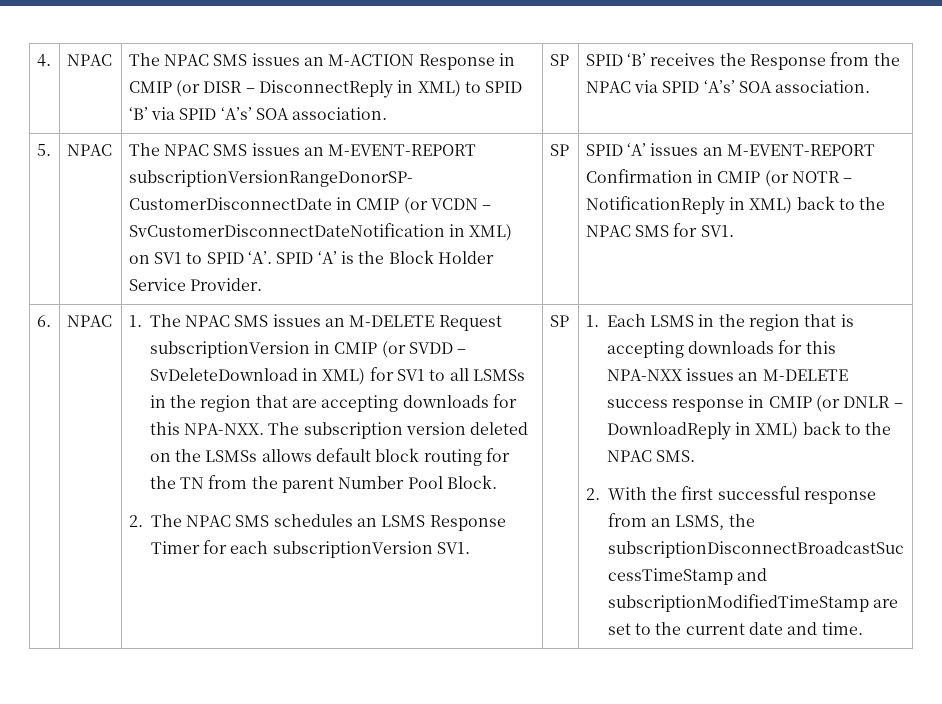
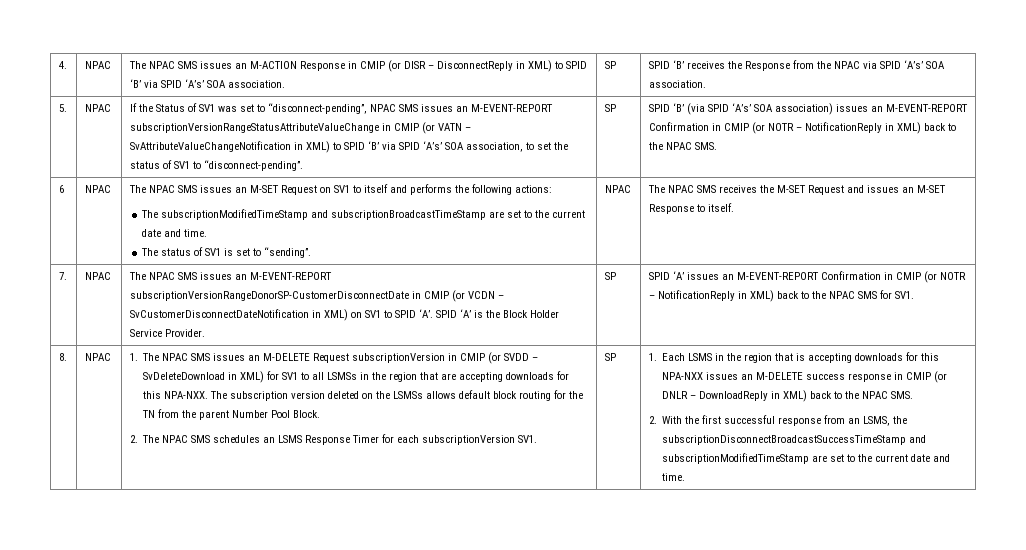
+ If the Status of SV1 was set to “disconnect-pending”, NPAC SMS issues an M-EVENT-REPORT subscriptionVersionRangeStatusAttributeValueChange in CMIP (or VATN – SvAttributeValueChangeNotification in XML) to SPID ‘B’ via SPID ‘A’s’ SOA association, to set the status of SV1 to “disconnect-pending”. | SP | SPID ‘B’ (via SPID ‘A’s’ SOA association) issues an M-EVENT-REPORT Confirmation in CMIP (or NOTR – NotificationReply in XML) back to the NPAC SMS.
+ 6 | NPAC | The NPAC SMS issues an M-SET Request on SV1 to itself and performs the following actions:
+ The subscriptionModifiedTimeStamp and subscriptionBroadcastTimeStamp are set to the current date and time.
+ The status of SV1 is set to “sending”. | NPAC | The NPAC SMS receives the M-SET Request and issues an M-SET Response to itself.
+ 7. | NPAC
- 6.
+ 8.

